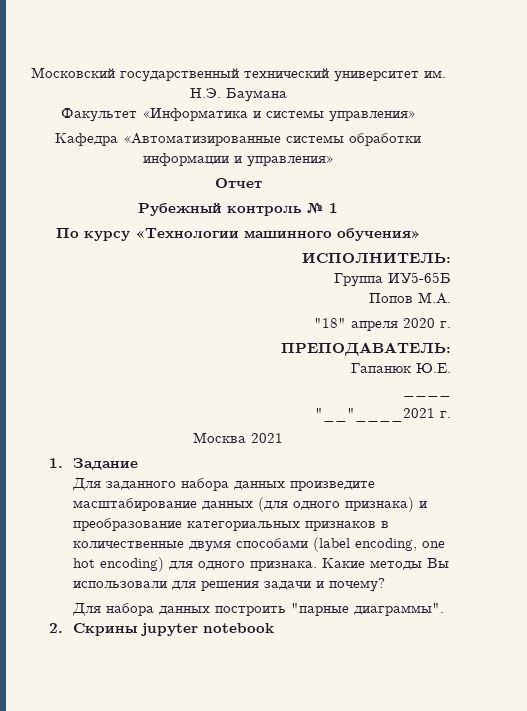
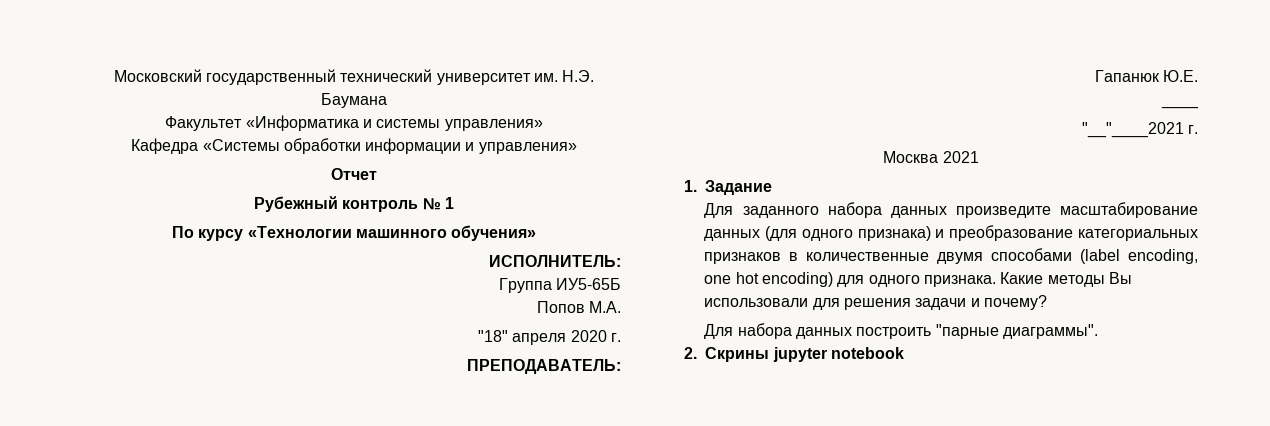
- Кафедра «Автоматизированные системы обработки информации и управления»
+ Кафедра «Системы обработки информации и управления»

